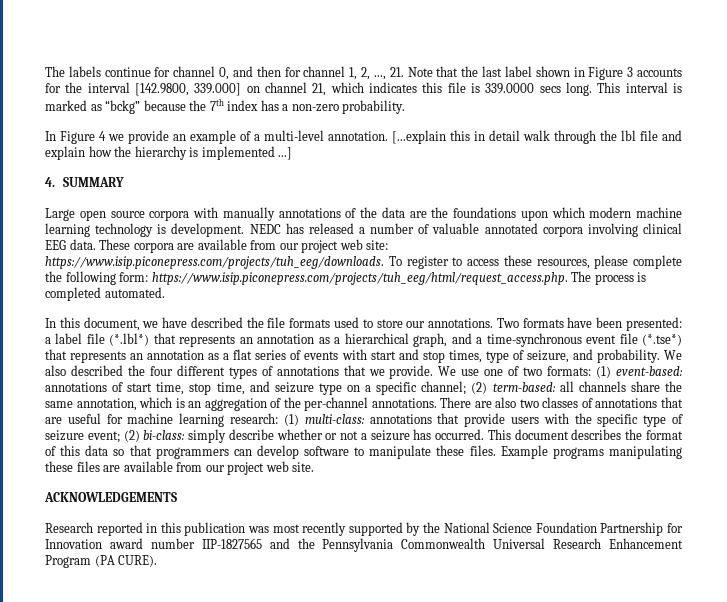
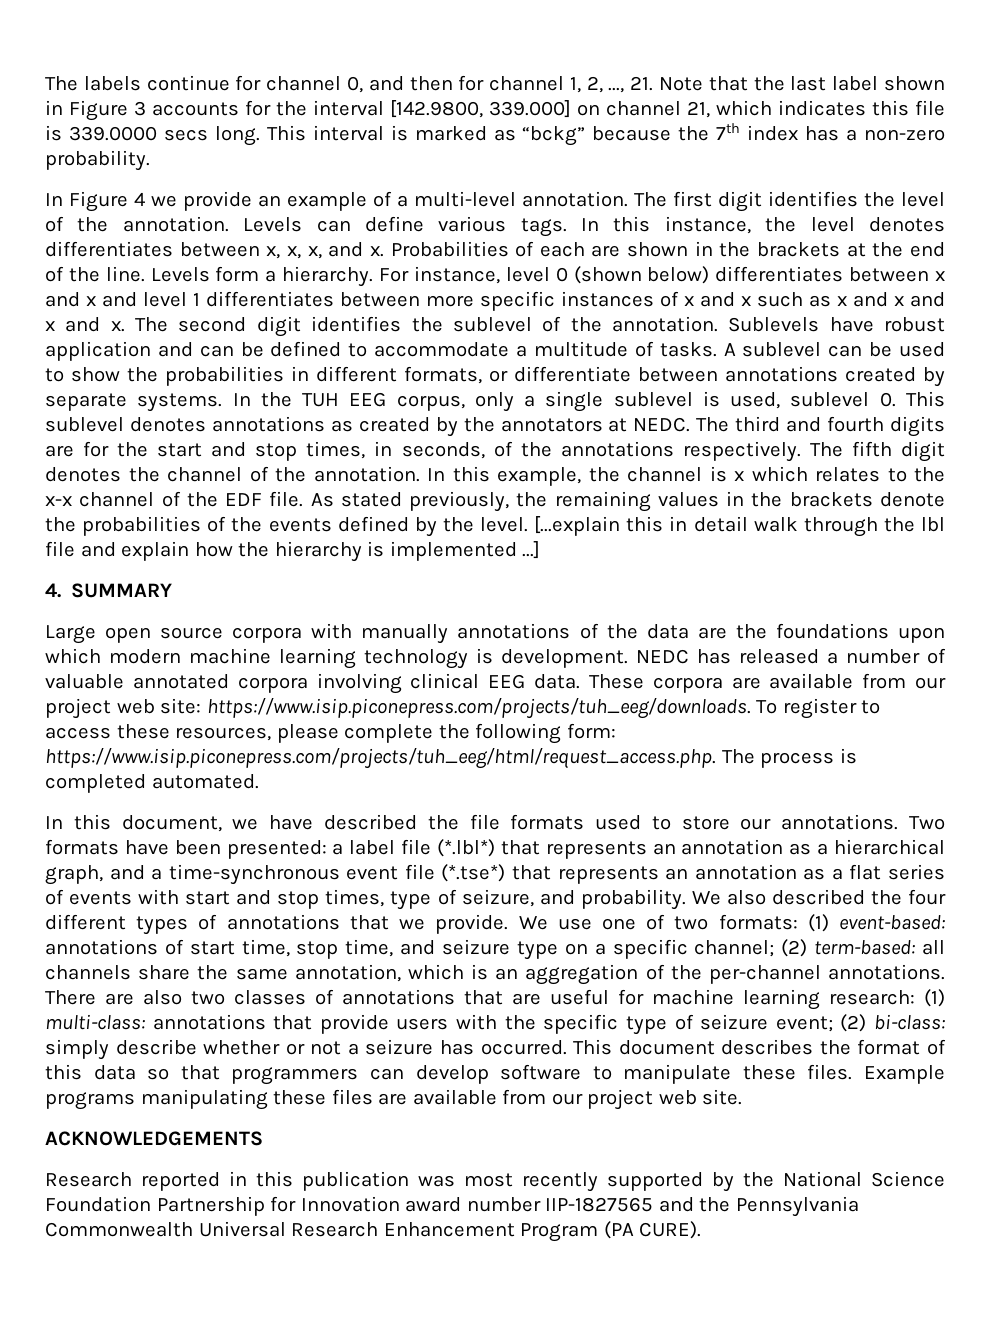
+ The first digit identifies the level of the annotation. Levels can define various tags. In this instance, the level denotes differentiates between x, x, x, and x. Probabilities of each are shown in the brackets at the end of the line. Levels form a hierarchy. For instance, level 0 (shown below) differentiates between x and x and level 1 differentiates between more specific instances of x and x such as x and x and x and x. The second digit identifies the sublevel of the annotation. Sublevels have robust application and can be defined to accommodate a multitude of tasks. A sublevel can be used to show the probabilities in different formats, or differentiate between annotations created by separate systems. In the TUH EEG corpus, only a single sublevel is used, sublevel 0. This sublevel denotes annotations as created by the annotators at NEDC. The third and fourth digits are for the start and stop times, in seconds, of the annotations respectively. The fifth digit denotes the channel of the annotation. In this example, the channel is x which relates to the x-x channel of the EDF file. As stated previously, the remaining values in the brackets denote the probabilities of the events defined by the level.

